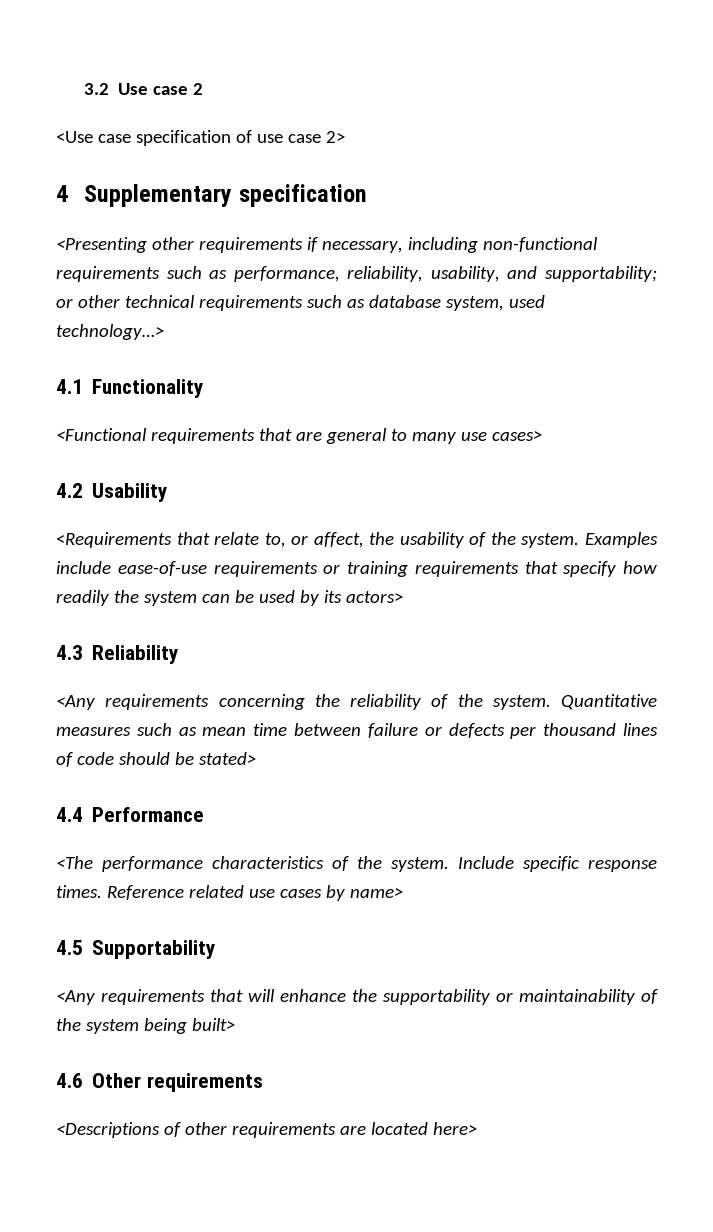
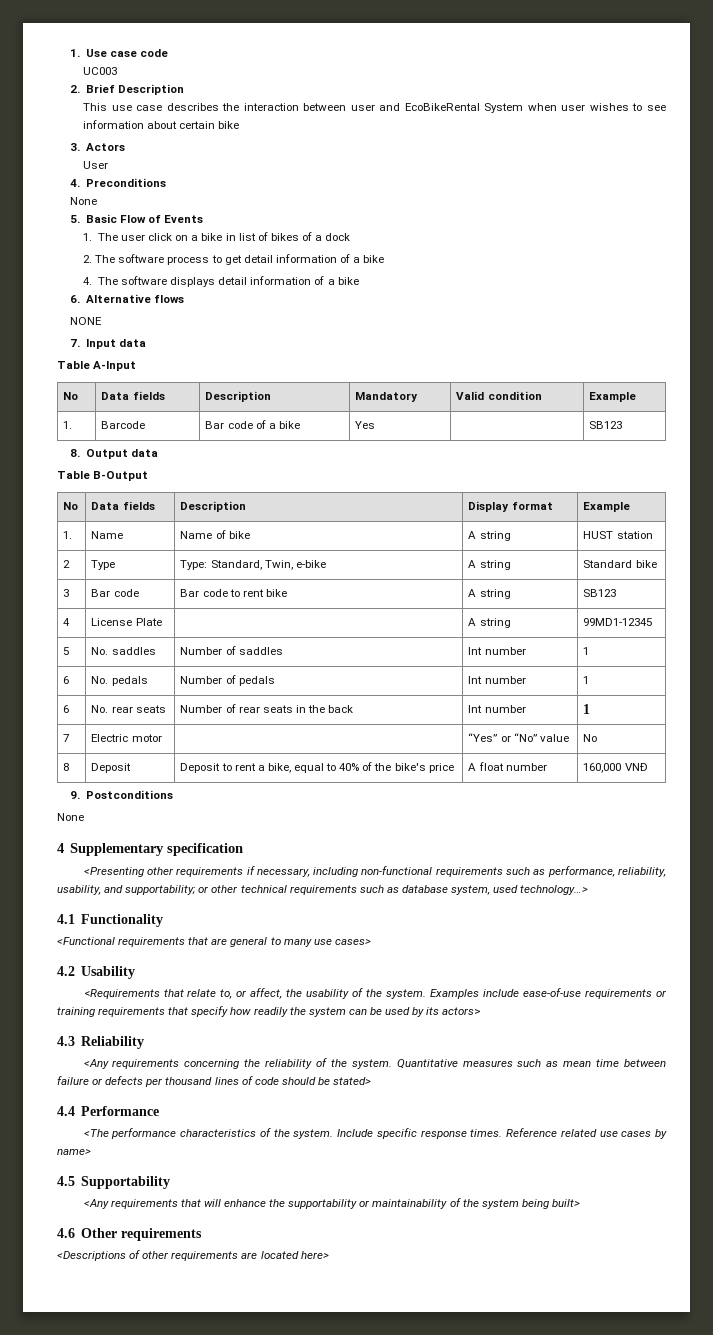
- 3.2 Use case 2
- <Use case specification of use case 2>
+ 1. Use case code
+ UC003
+ 2. Brief Description
+ This use case describes the interaction between user and EcoBikeRental System when user wishes to see information about certain bike
+ 3. Actors
+ User
+ 4. Preconditions
+ None
+ 5. Basic Flow of Events
+ 1. The user click on a bike in list of bikes of a dock
+ 2. The software process to get detail information of a bike
+ 4. The software displays detail information of a bike
+ 6. Alternative flows
+ NONE
+ 7. Input data
+ Table A-Input
+ No | Data fields | Description | Mandatory | Valid condition | Example
+ 1. | Barcode | Bar code of a bike | Yes | | SB123
+ 8. Output data
+ Table B-Output
+ No | Data fields | Description | Display format | Example
+ 1. | Name | Name of bike | A string | HUST station
+ 2 | Type | Type: Standard, Twin, e-bike | A string | Standard bike
+ 3 | Bar code | Bar code to rent bike | A string | SB123
+ 4 | License Plate | | A string | 99MD1-12345
+ 5 | No. saddles | Number of saddles | Int number | 1
+ 6 | No. pedals | Number of pedals | Int number | 1
+ 6 | No. rear seats | Number of rear seats in the back | Int number | 1
+ 7 | Electric motor | | “Yes” or “No” value | No
+ 8 | Deposit | Deposit to rent a bike, equal to 40% of the bike's price | A float number | 160,000 VNĐ
+ 9. Postconditions
+ None

